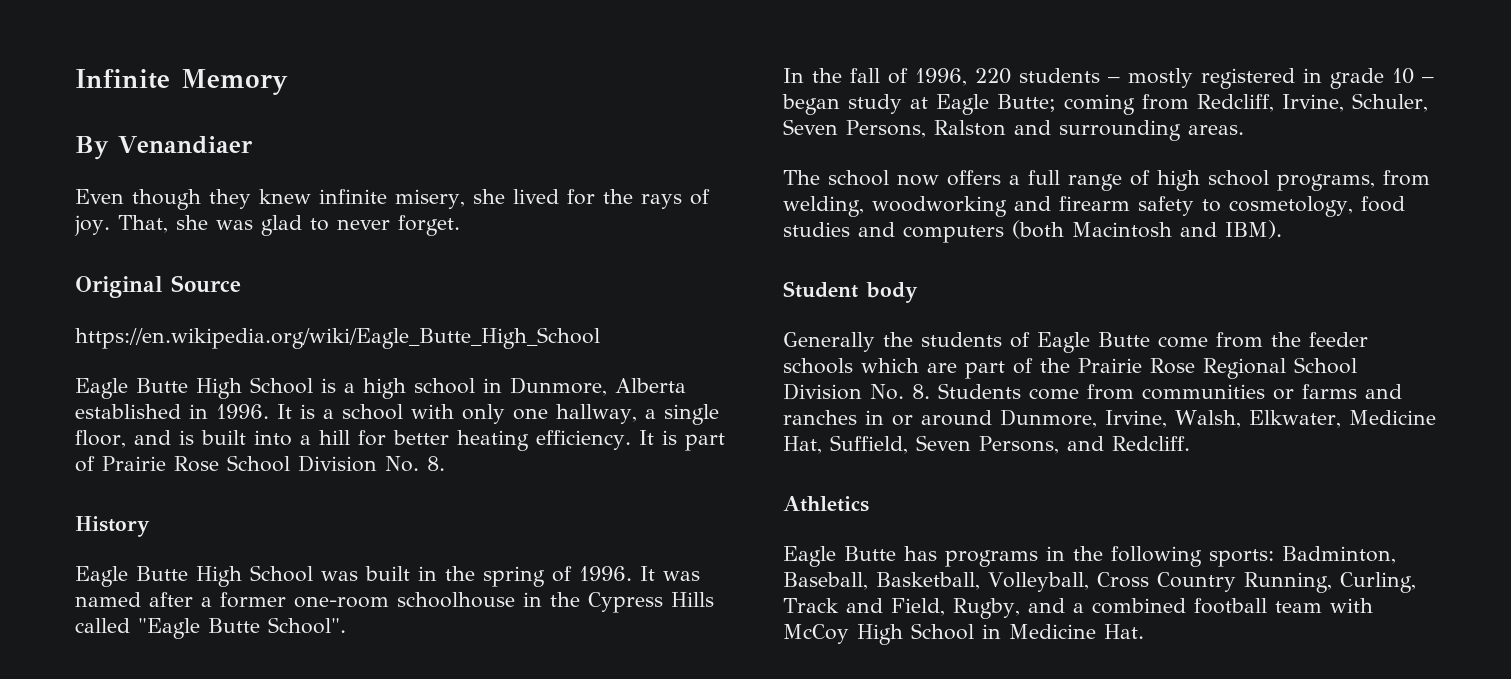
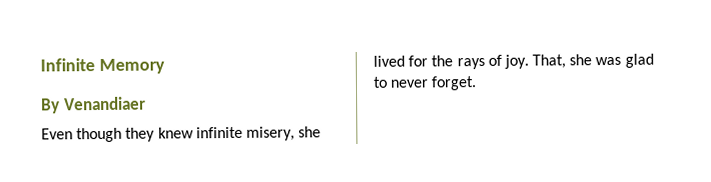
- Original Source
- https://en.wikipedia.org/wiki/Eagle_Butte_High_School
- Eagle Butte High School is a high school in Dunmore, Alberta established in 1996. It is a school with only one hallway, a single floor, and is built into a hill for better heating efficiency. It is part of Prairie Rose School Division No. 8.
- History
- Eagle Butte High School was built in the spring of 1996. It was named after a former one-room schoolhouse in the Cypress Hills called "Eagle Butte School".
- In the fall of 1996, 220 students – mostly registered in grade 10 – began study at Eagle Butte; coming from Redcliff, Irvine, Schuler, Seven Persons, Ralston and surrounding areas.
- The school now offers a full range of high school programs, from welding, woodworking and firearm safety to cosmetology, food studies and computers (both Macintosh and IBM).
- Student body
- Generally the students of Eagle Butte come from the feeder schools which are part of the Prairie Rose Regional School Division No. 8. Students come from communities or farms and ranches in or around Dunmore, Irvine, Walsh, Elkwater, Medicine Hat, Suffield, Seven Persons, and Redcliff.
- Athletics
- Eagle Butte has programs in the following sports: Badminton, Baseball, Basketball, Volleyball, Cross Country Running, Curling, Track and Field, Rugby, and a combined football team with McCoy High School in Medicine Hat.

